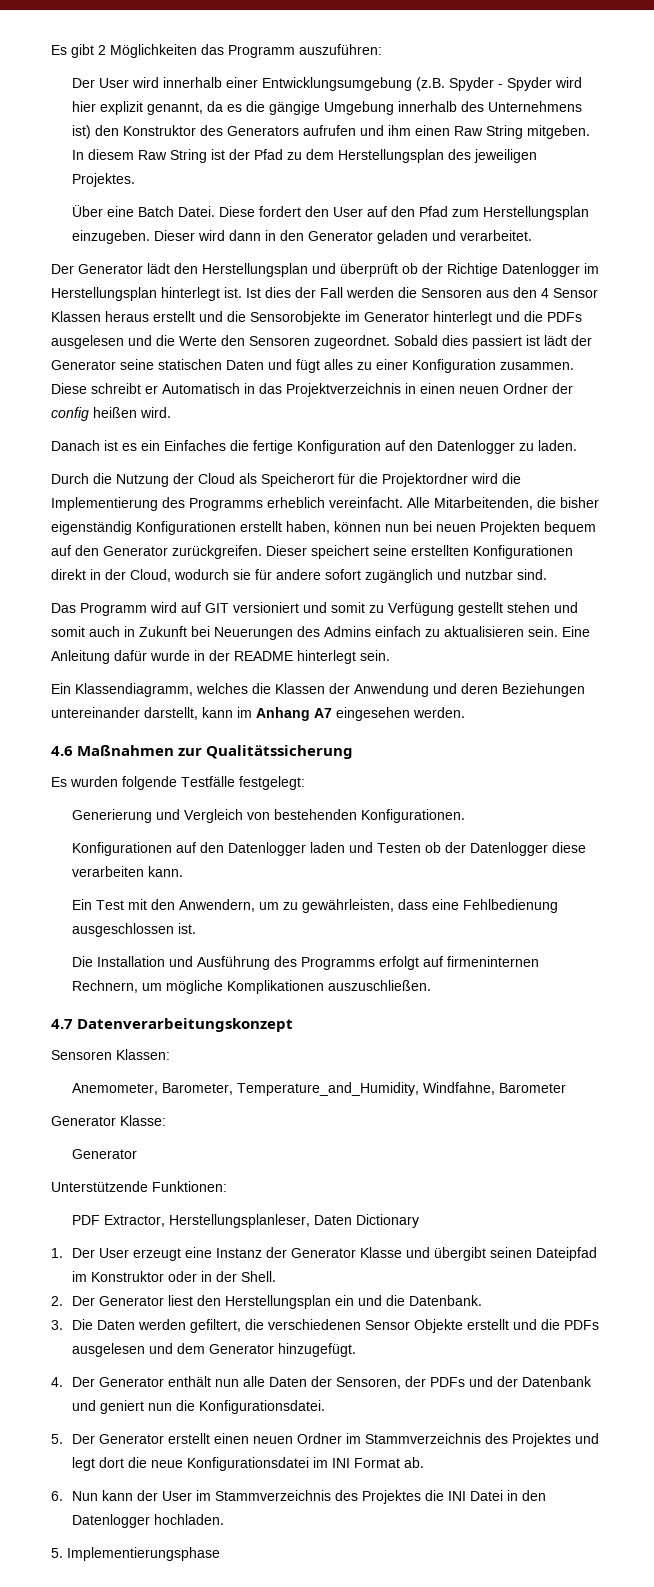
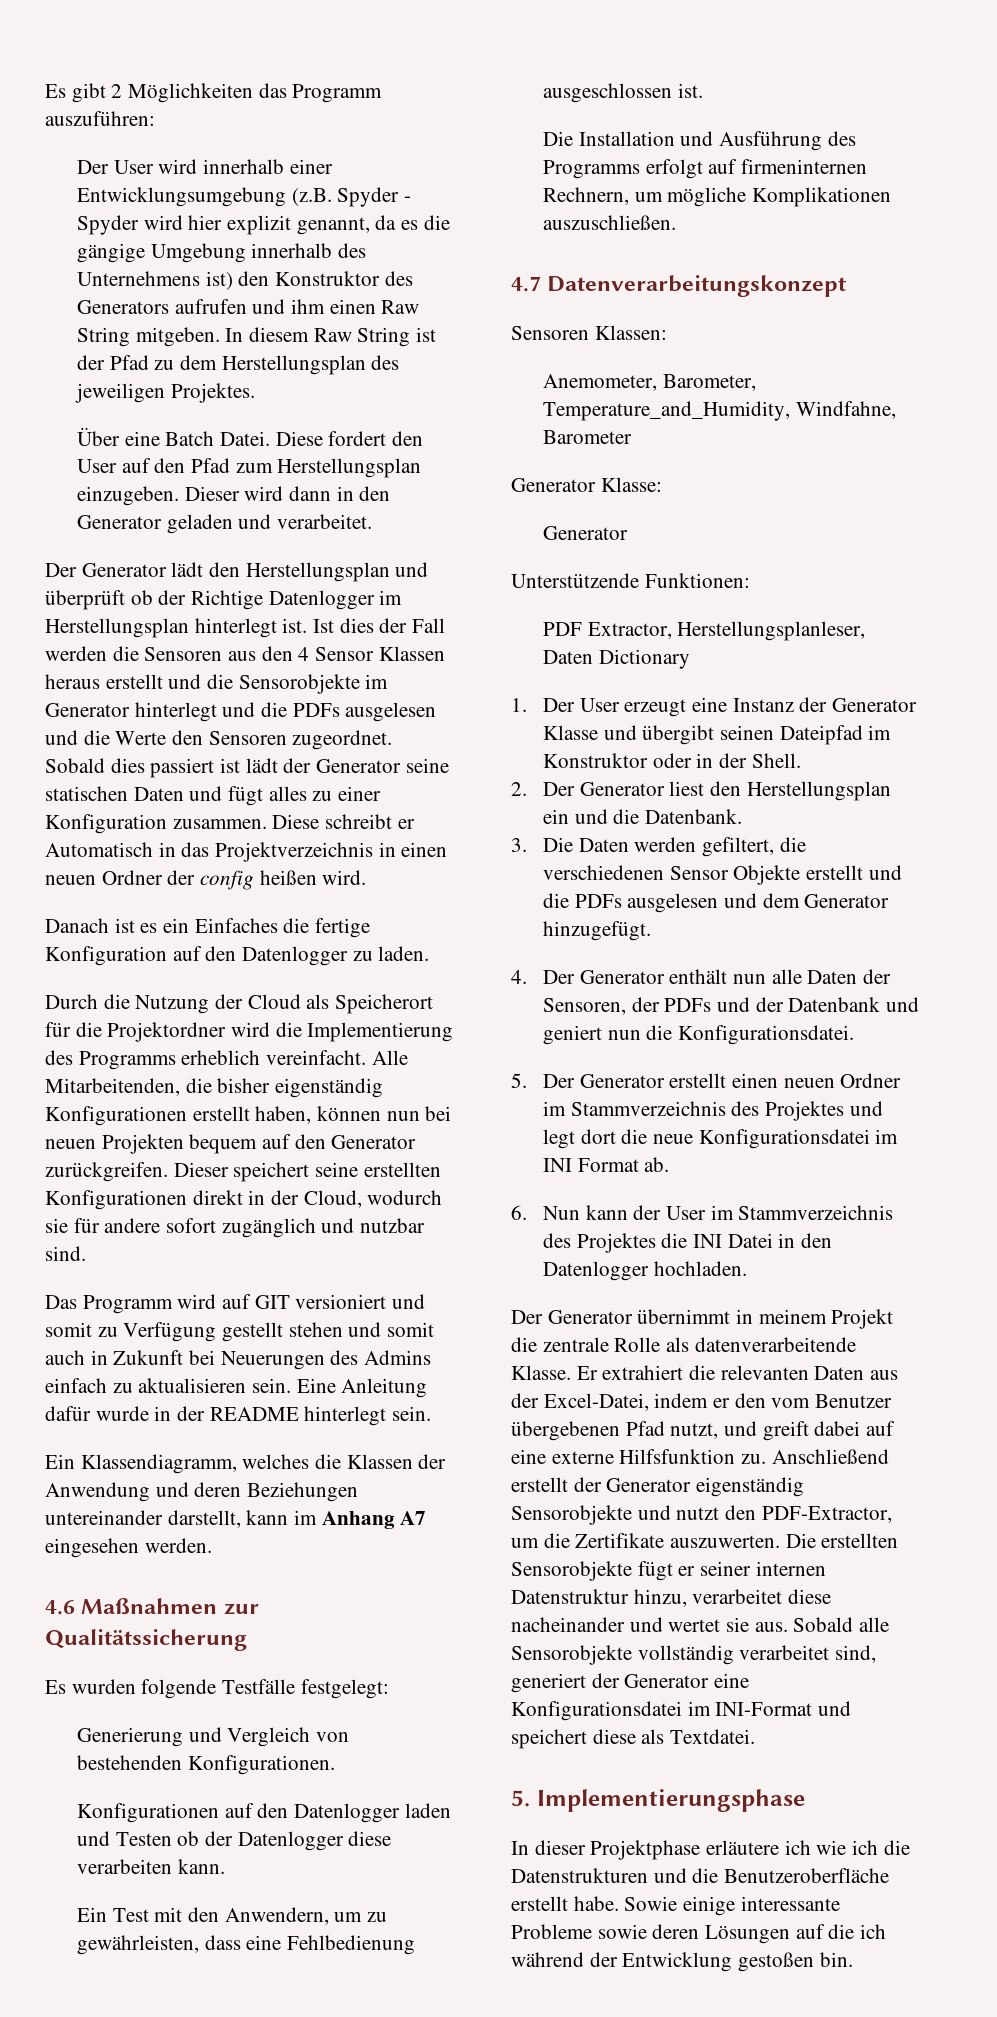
+ Der Generator übernimmt in meinem Projekt die zentrale Rolle als datenverarbeitende Klasse. Er extrahiert die relevanten Daten aus der Excel-Datei, indem er den vom Benutzer übergebenen Pfad nutzt, und greift dabei auf eine externe Hilfsfunktion zu. Anschließend erstellt der Generator eigenständig Sensorobjekte und nutzt den PDF-Extractor, um die Zertifikate auszuwerten. Die erstellten Sensorobjekte fügt er seiner internen Datenstruktur hinzu, verarbeitet diese nacheinander und wertet sie aus. Sobald alle Sensorobjekte vollständig verarbeitet sind, generiert der Generator eine Konfigurationsdatei im INI-Format und speichert diese als Textdatei.
  5. Implementierungsphase
+ In dieser Projektphase erläutere ich wie ich die Datenstrukturen und die Benutzeroberfläche erstellt habe. Sowie einige interessante Probleme sowie deren Lösungen auf die ich während der Entwicklung gestoßen bin.

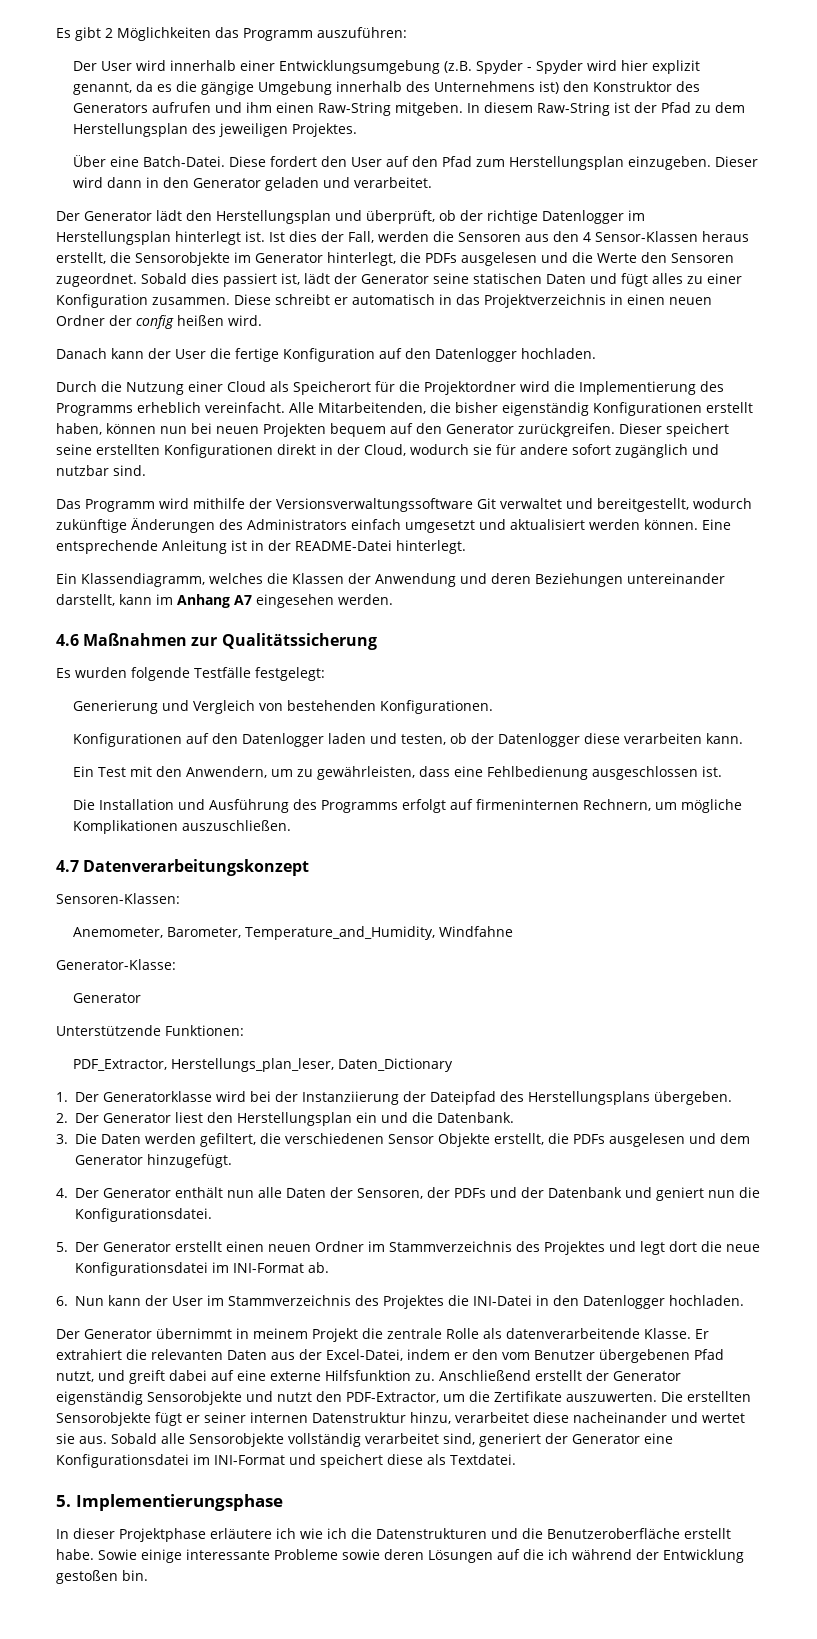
- Der User wird innerhalb einer Entwicklungsumgebung (z.B. Spyder - Spyder wird hier explizit genannt, da es die gängige Umgebung innerhalb des Unternehmens ist) den Konstruktor des Generators aufrufen und ihm einen Raw String mitgeben.
+ Der User wird innerhalb einer Entwicklungsumgebung (z.B. Spyder - Spyder wird hier explizit genannt, da es die gängige Umgebung innerhalb des Unternehmens ist) den Konstruktor des Generators aufrufen und ihm einen Raw-String mitgeben.
- In diesem Raw String ist der Pfad zu dem Herstellungsplan des jeweiligen Projektes.
+ In diesem Raw-String ist der Pfad zu dem Herstellungsplan des jeweiligen Projektes.
- Über eine Batch Datei.
+ Über eine Batch-Datei.
- Der Generator lädt den Herstellungsplan und überprüft ob der Richtige Datenlogger im Herstellungsplan hinterlegt ist.
+ Der Generator lädt den Herstellungsplan und überprüft, ob der richtige Datenlogger im Herstellungsplan hinterlegt ist.
- Ist dies der Fall werden die Sensoren aus den 4 Sensor Klassen heraus erstellt und die Sensorobjekte im Generator hinterlegt und die PDFs ausgelesen und die Werte den Sensoren zugeordnet.
+ Ist dies der Fall, werden die Sensoren aus den 4 Sensor-Klassen heraus erstellt, die Sensorobjekte im Generator hinterlegt, die PDFs ausgelesen und die Werte den Sensoren zugeordnet.
- Sobald dies passiert ist lädt der Generator seine statischen Daten und fügt alles zu einer Konfiguration zusammen.
+ Sobald dies passiert ist, lädt der Generator seine statischen Daten und fügt alles zu einer Konfiguration zusammen.
- Diese schreibt er Automatisch in das Projektverzeichnis in einen neuen Ordner der config heißen wird.
+ Diese schreibt er automatisch in das Projektverzeichnis in einen neuen Ordner der config heißen wird.
- Danach ist es ein Einfaches die fertige Konfiguration auf den Datenlogger zu laden.
+ Danach kann der User die fertige Konfiguration auf den Datenlogger hochladen.
- Durch die Nutzung der Cloud als Speicherort für die Projektordner wird die Implementierung des Programms erheblich vereinfacht.
+ Durch die Nutzung einer Cloud als Speicherort für die Projektordner wird die Implementierung des Programms erheblich vereinfacht.
- Das Programm wird auf GIT versioniert und somit zu Verfügung gestellt stehen und somit auch in Zukunft bei Neuerungen des Admins einfach zu aktualisieren sein. Eine Anleitung dafür wurde in der README hinterlegt sein.
+ Das Programm wird mithilfe der Versionsverwaltungssoftware Git verwaltet und bereitgestellt, wodurch zukünftige Änderungen des Administrators einfach umgesetzt und aktualisiert werden können. Eine entsprechende Anleitung ist in der README-Datei hinterlegt.
- Konfigurationen auf den Datenlogger laden und Testen ob der Datenlogger diese verarbeiten kann.
+ Konfigurationen auf den Datenlogger laden und testen, ob der Datenlogger diese verarbeiten kann.
- Sensoren Klassen:
+ Sensoren-Klassen:
- Anemometer, Barometer, Temperature_and_Humidity, Windfahne, Barometer
- Generator Klasse:
+ Anemometer, Barometer, Temperature_and_Humidity, Windfahne
+ Generator-Klasse:
- PDF Extractor, Herstellungsplanleser, Daten Dictionary
- 1. Der User erzeugt eine Instanz der Generator Klasse und übergibt seinen Dateipfad im Konstruktor oder in der Shell.
+ PDF_Extractor, Herstellungs_plan_leser, Daten_Dictionary
+ 1. Der Generatorklasse wird bei der Instanziierung der Dateipfad des Herstellungsplans übergeben.
- 3. Die Daten werden gefiltert, die verschiedenen Sensor Objekte erstellt und die PDFs ausgelesen und dem Generator hinzugefügt.
+ 3. Die Daten werden gefiltert, die verschiedenen Sensor Objekte erstellt, die PDFs ausgelesen und dem Generator hinzugefügt.
- 5. Der Generator erstellt einen neuen Ordner im Stammverzeichnis des Projektes und legt dort die neue Konfigurationsdatei im INI Format ab.
+ 5. Der Generator erstellt einen neuen Ordner im Stammverzeichnis des Projektes und legt dort die neue Konfigurationsdatei im INI-Format ab.
- 6. Nun kann der User im Stammverzeichnis des Projektes die INI Datei in den Datenlogger hochladen.
+ 6. Nun kann der User im Stammverzeichnis des Projektes die INI-Datei in den Datenlogger hochladen.

